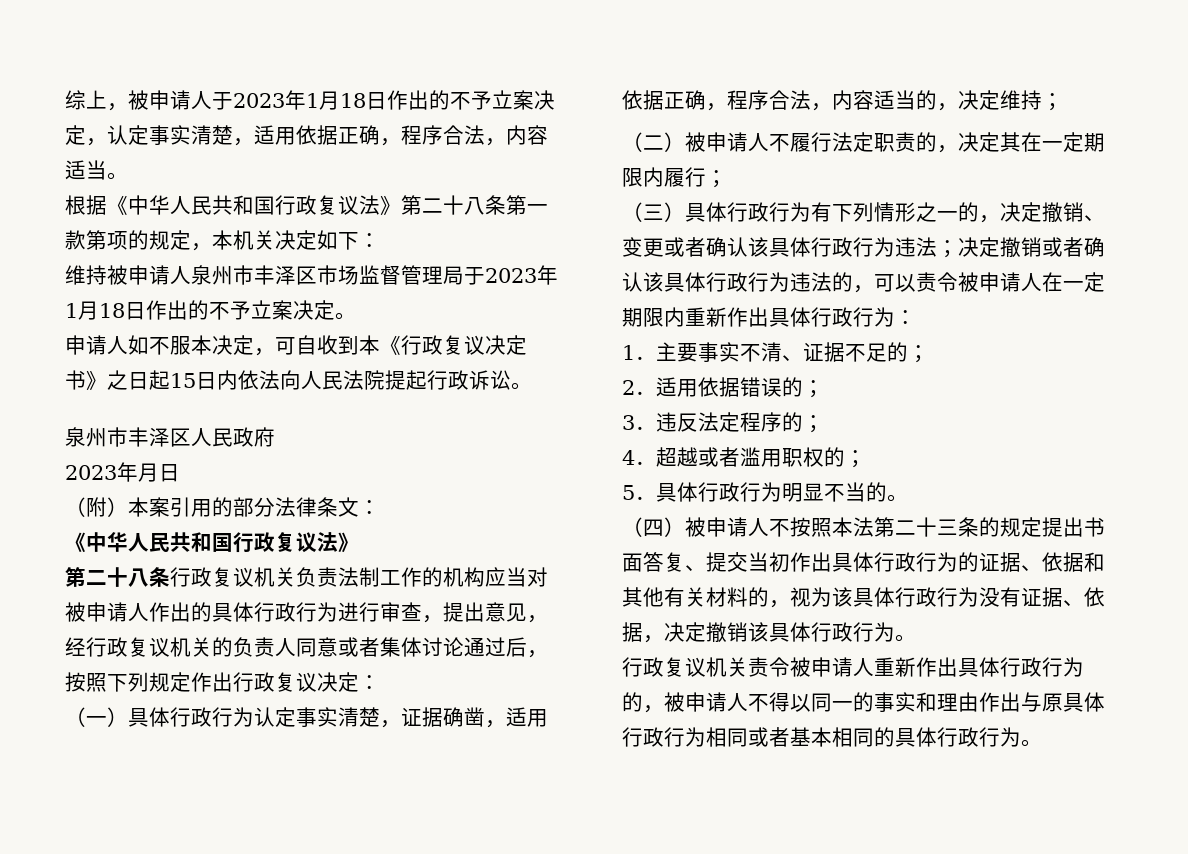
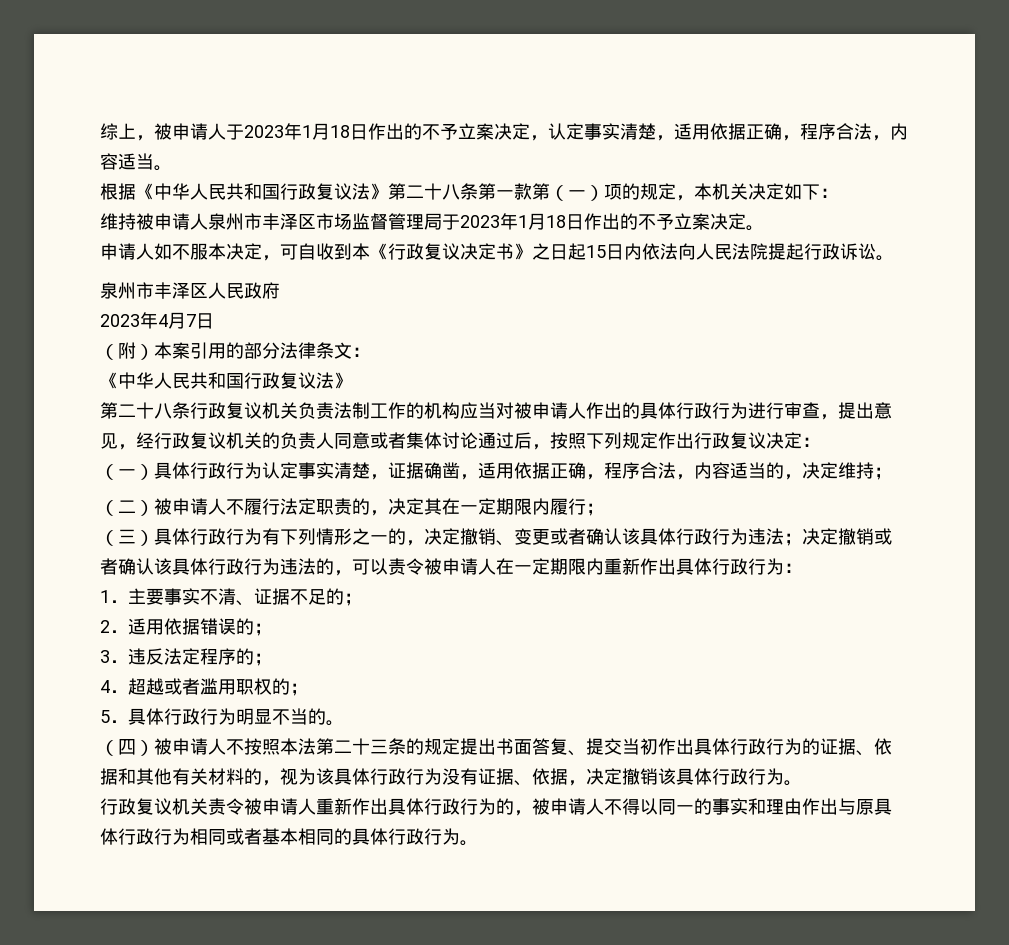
- 根据《中华人民共和国行政复议法》第二十八条第一款第项的规定，本机关决定如下：
+ 根据《中华人民共和国行政复议法》第二十八条第一款第（一）项的规定，本机关决定如下：
- 2023年月日
+ 2023年4月7日

